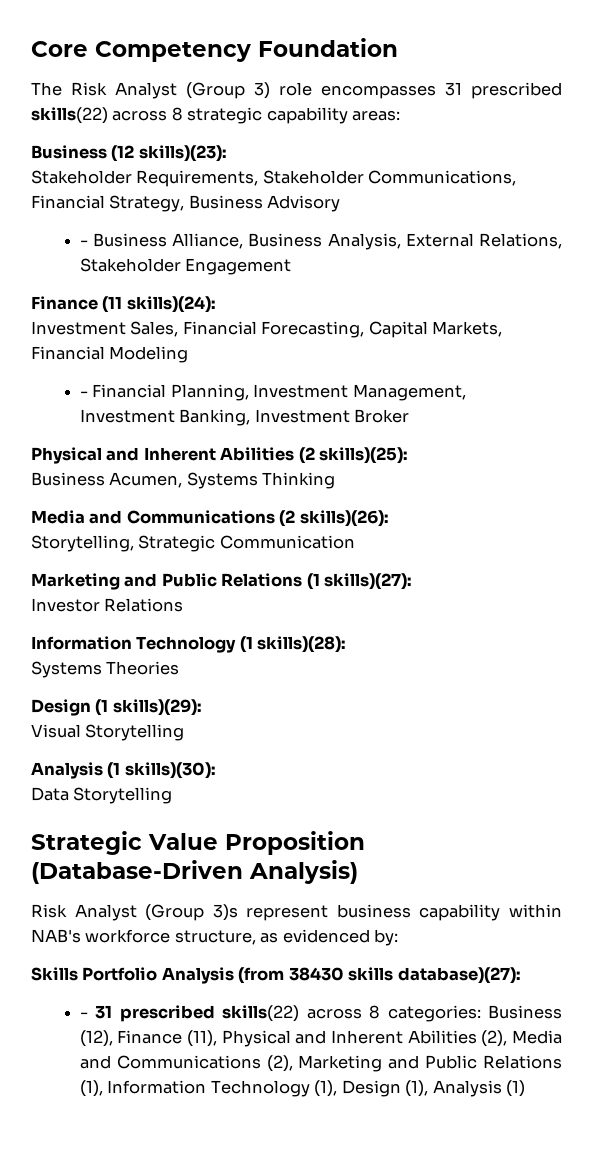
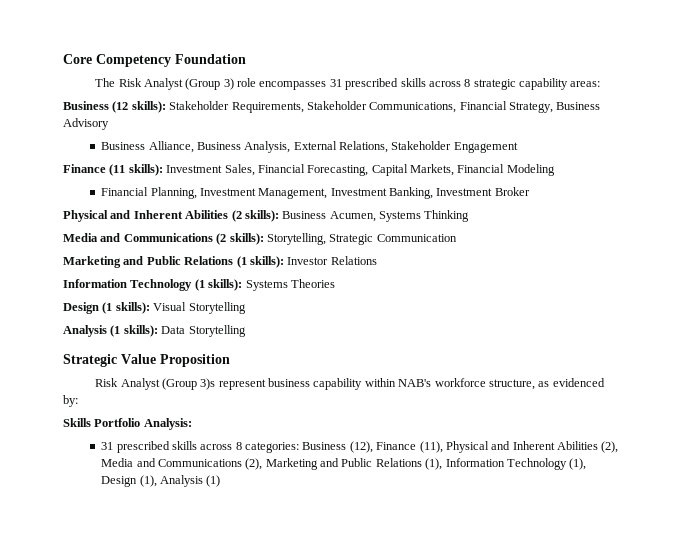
- The Risk Analyst (Group 3) role encompasses 31 prescribed skills(22) across 8 strategic capability areas:
+ The Risk Analyst (Group 3) role encompasses 31 prescribed skills across 8 strategic capability areas:
- Business (12 skills)(23):
- Stakeholder Requirements, Stakeholder Communications, Financial Strategy, Business Advisory
+ Business (12 skills): Stakeholder Requirements, Stakeholder Communications, Financial Strategy, Business Advisory
- - Business Alliance, Business Analysis, External Relations, Stakeholder Engagement
+ Business Alliance, Business Analysis, External Relations, Stakeholder Engagement
- Finance (11 skills)(24):
- Investment Sales, Financial Forecasting, Capital Markets, Financial Modeling
+ Finance (11 skills): Investment Sales, Financial Forecasting, Capital Markets, Financial Modeling
- - Financial Planning, Investment Management, Investment Banking, Investment Broker
+ Financial Planning, Investment Management, Investment Banking, Investment Broker
- Physical and Inherent Abilities (2 skills)(25):
- Business Acumen, Systems Thinking
+ Physical and Inherent Abilities (2 skills): Business Acumen, Systems Thinking
- Media and Communications (2 skills)(26):
- Storytelling, Strategic Communication
+ Media and Communications (2 skills): Storytelling, Strategic Communication
- Marketing and Public Relations (1 skills)(27):
- Investor Relations
+ Marketing and Public Relations (1 skills): Investor Relations
- Information Technology (1 skills)(28):
- Systems Theories
+ Information Technology (1 skills): Systems Theories
- Design (1 skills)(29):
- Visual Storytelling
+ Design (1 skills): Visual Storytelling
- Analysis (1 skills)(30):
- Data Storytelling
+ Analysis (1 skills): Data Storytelling
- Strategic Value Proposition (Database-Driven Analysis)
+ Strategic Value Proposition
- Skills Portfolio Analysis (from 38430 skills database)(27):
- - 31 prescribed skills(22) across 8 categories: Business (12), Finance (11), Physical and Inherent Abilities (2), Media and Communications (2), Marketing and Public Relations (1), Information Technology (1), Design (1), Analysis (1)
+ Skills Portfolio Analysis:
+ 31 prescribed skills across 8 categories: Business (12), Finance (11), Physical and Inherent Abilities (2), Media and Communications (2), Marketing and Public Relations (1), Information Technology (1), Design (1), Analysis (1)

